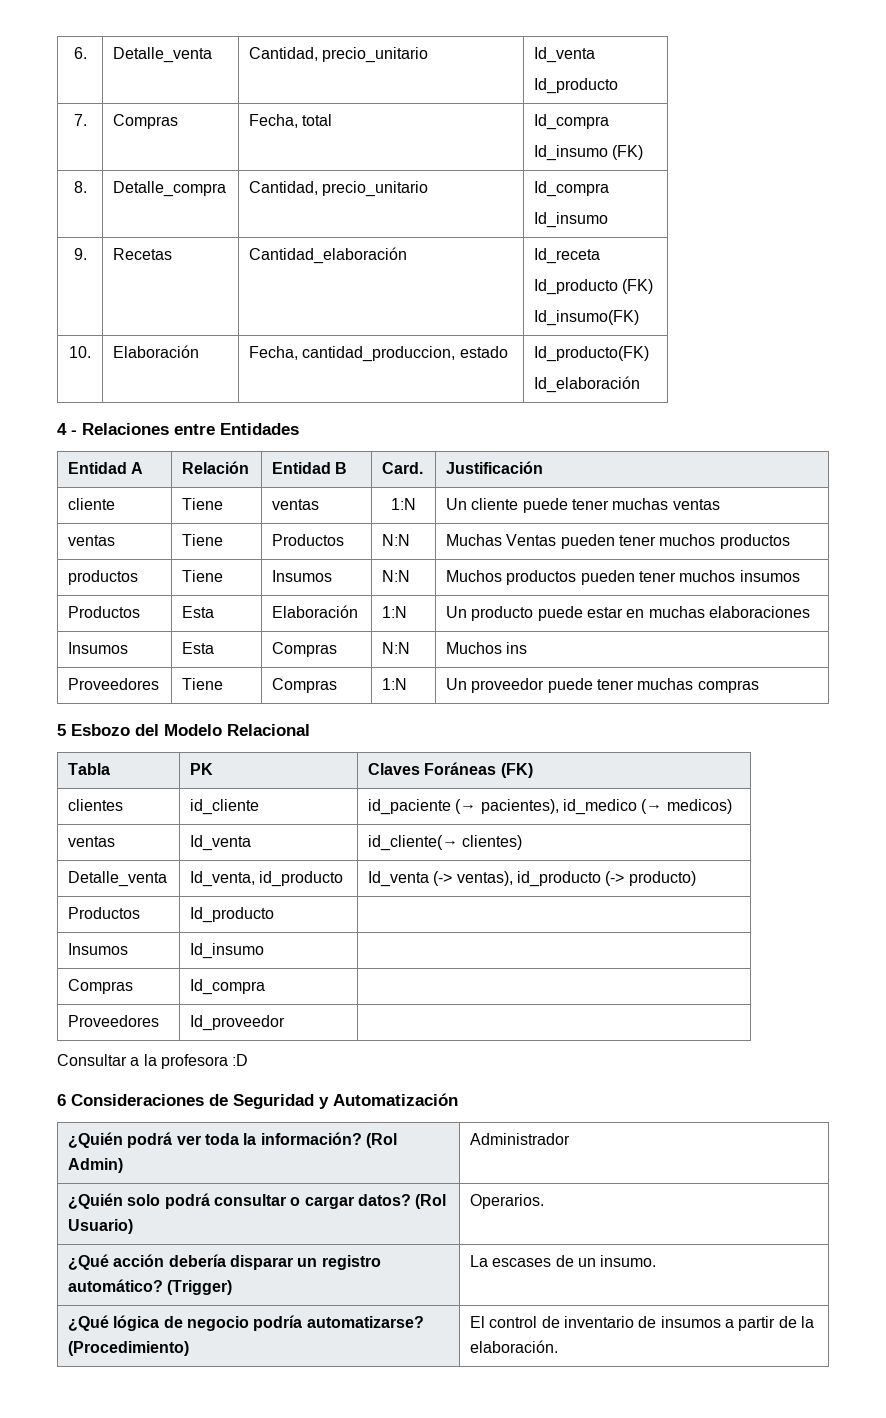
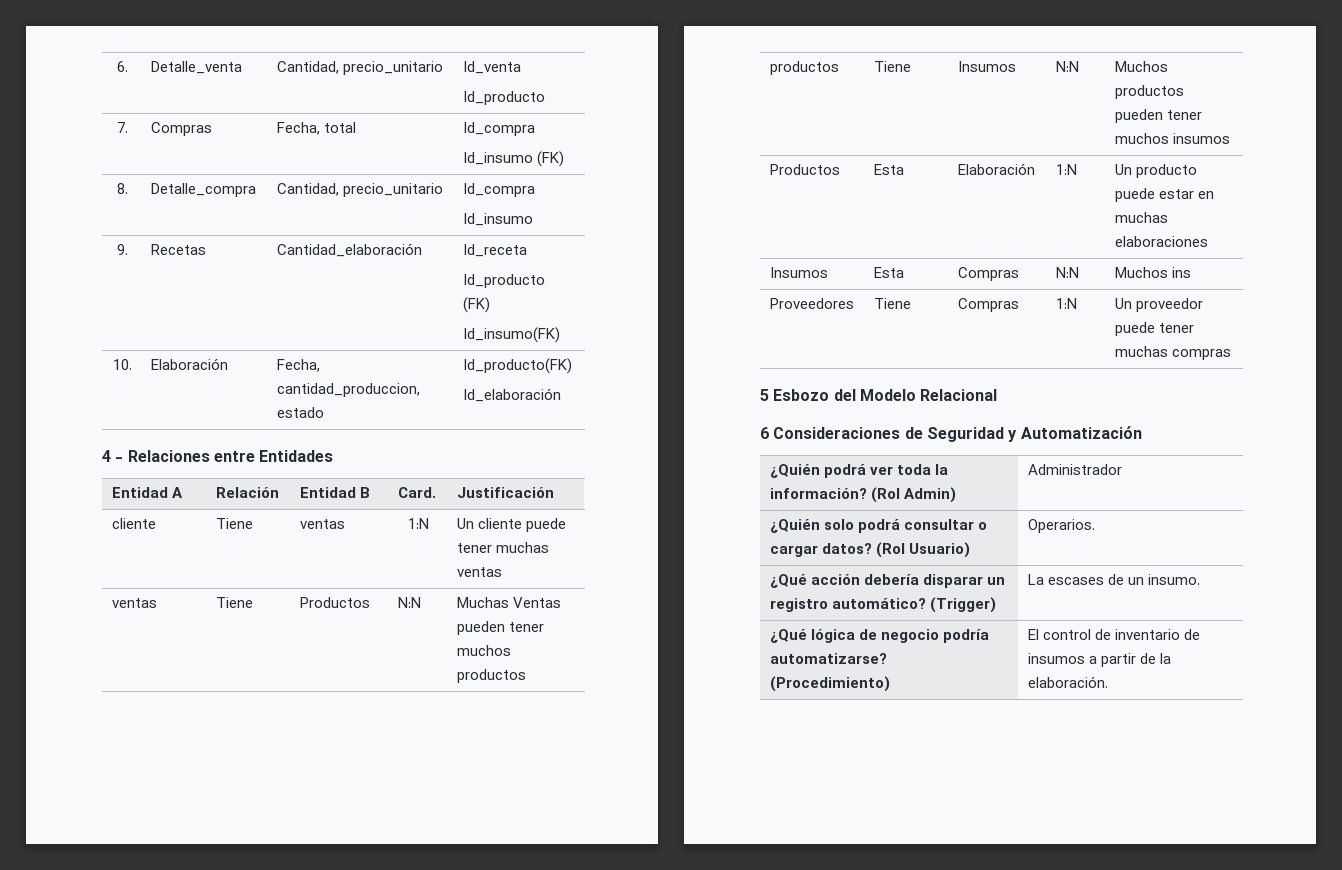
- Tabla | PK | Claves Foráneas (FK)
- clientes | id_cliente | id_paciente (→ pacientes), id_medico (→ medicos)
- ventas | Id_venta | id_cliente(→ clientes)
- Detalle_venta | Id_venta, id_producto | Id_venta (-> ventas), id_producto (-> producto)
- Productos | Id_producto |
- Insumos | Id_insumo |
- Compras | Id_compra |
- Proveedores | Id_proveedor |
- Consultar a la profesora :D

